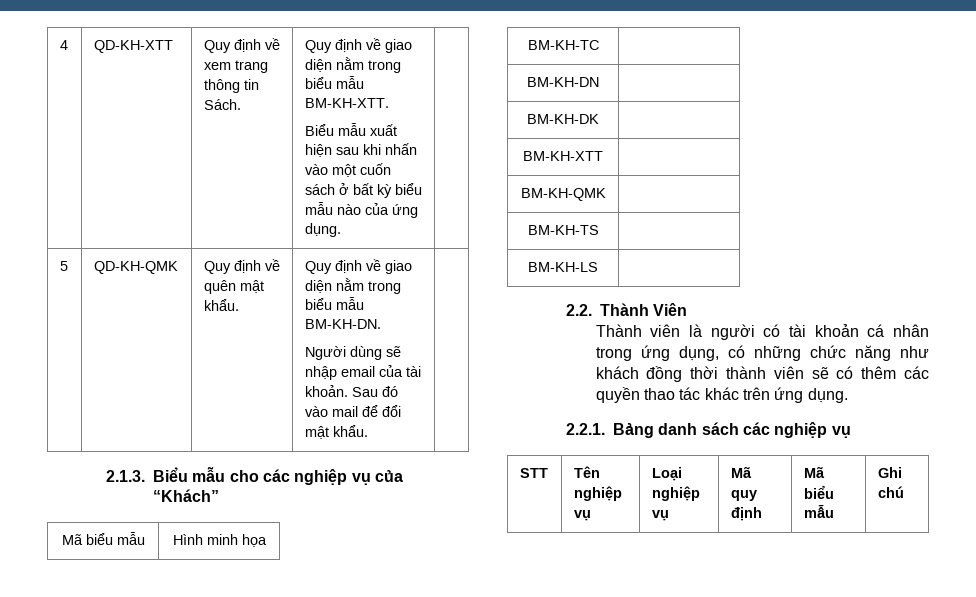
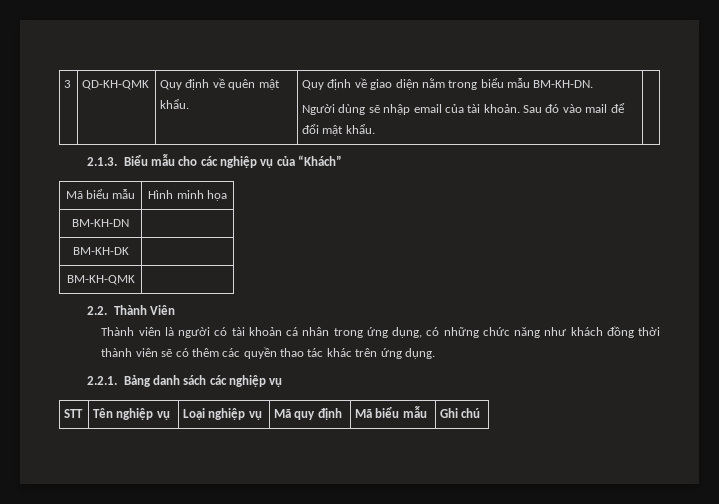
- 4 | QD-KH-XTT | Quy định về xem trang thông tin Sách. | Quy định về giao diện nằm trong biểu mẫu BM-KH-XTT.
- Biểu mẫu xuất hiện sau khi nhấn vào một cuốn sách ở bất kỳ biểu mẫu nào của ứng dụng. |
- 5 | QD-KH-QMK | Quy định về quên mật khẩu. | Quy định về giao diện nằm trong biểu mẫu BM-KH-DN.
+ 3 | QD-KH-QMK | Quy định về quên mật khẩu. | Quy định về giao diện nằm trong biểu mẫu BM-KH-DN.
- BM-KH-TC |
- BM-KH-XTT |
- BM-KH-TS |
- BM-KH-LS |

